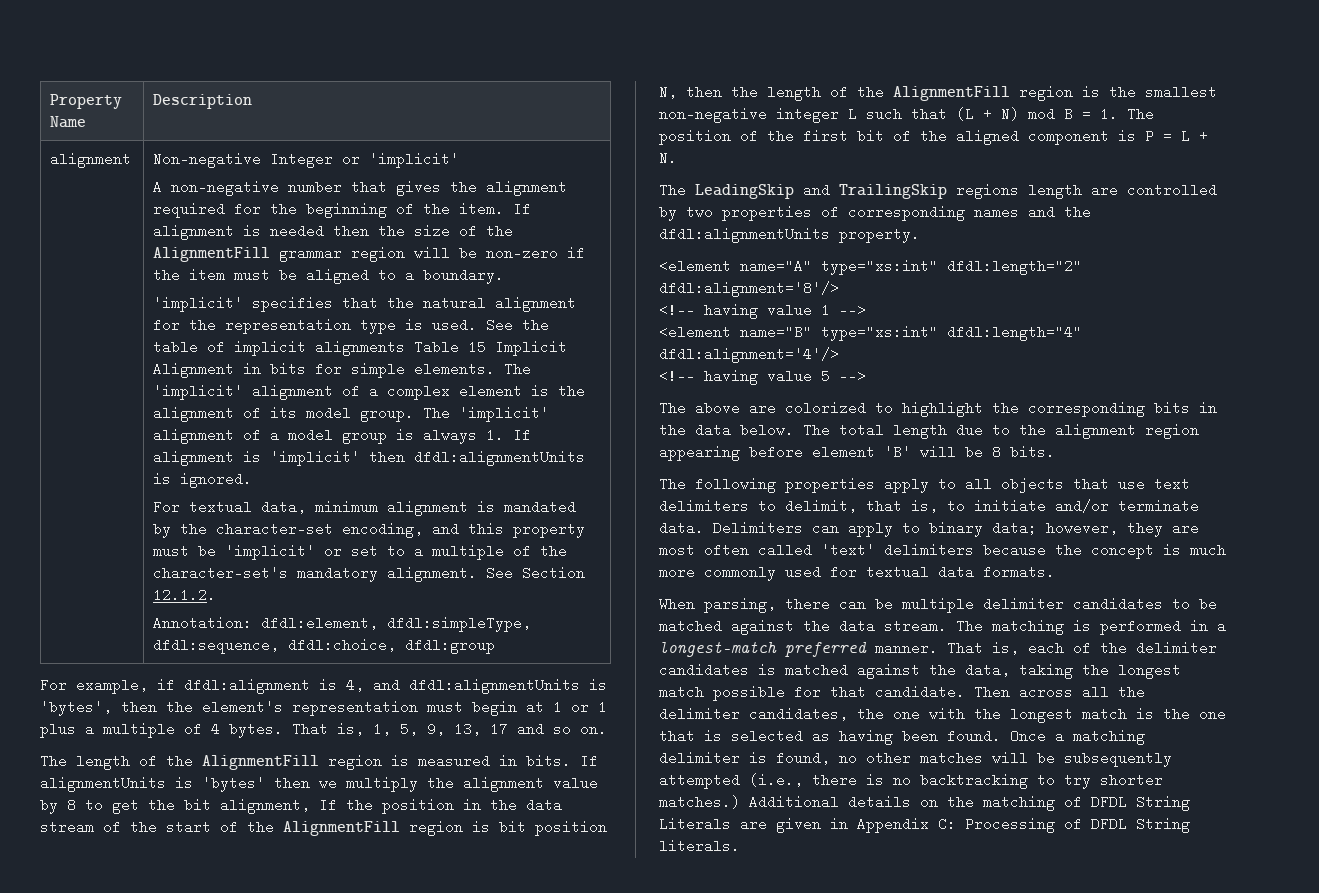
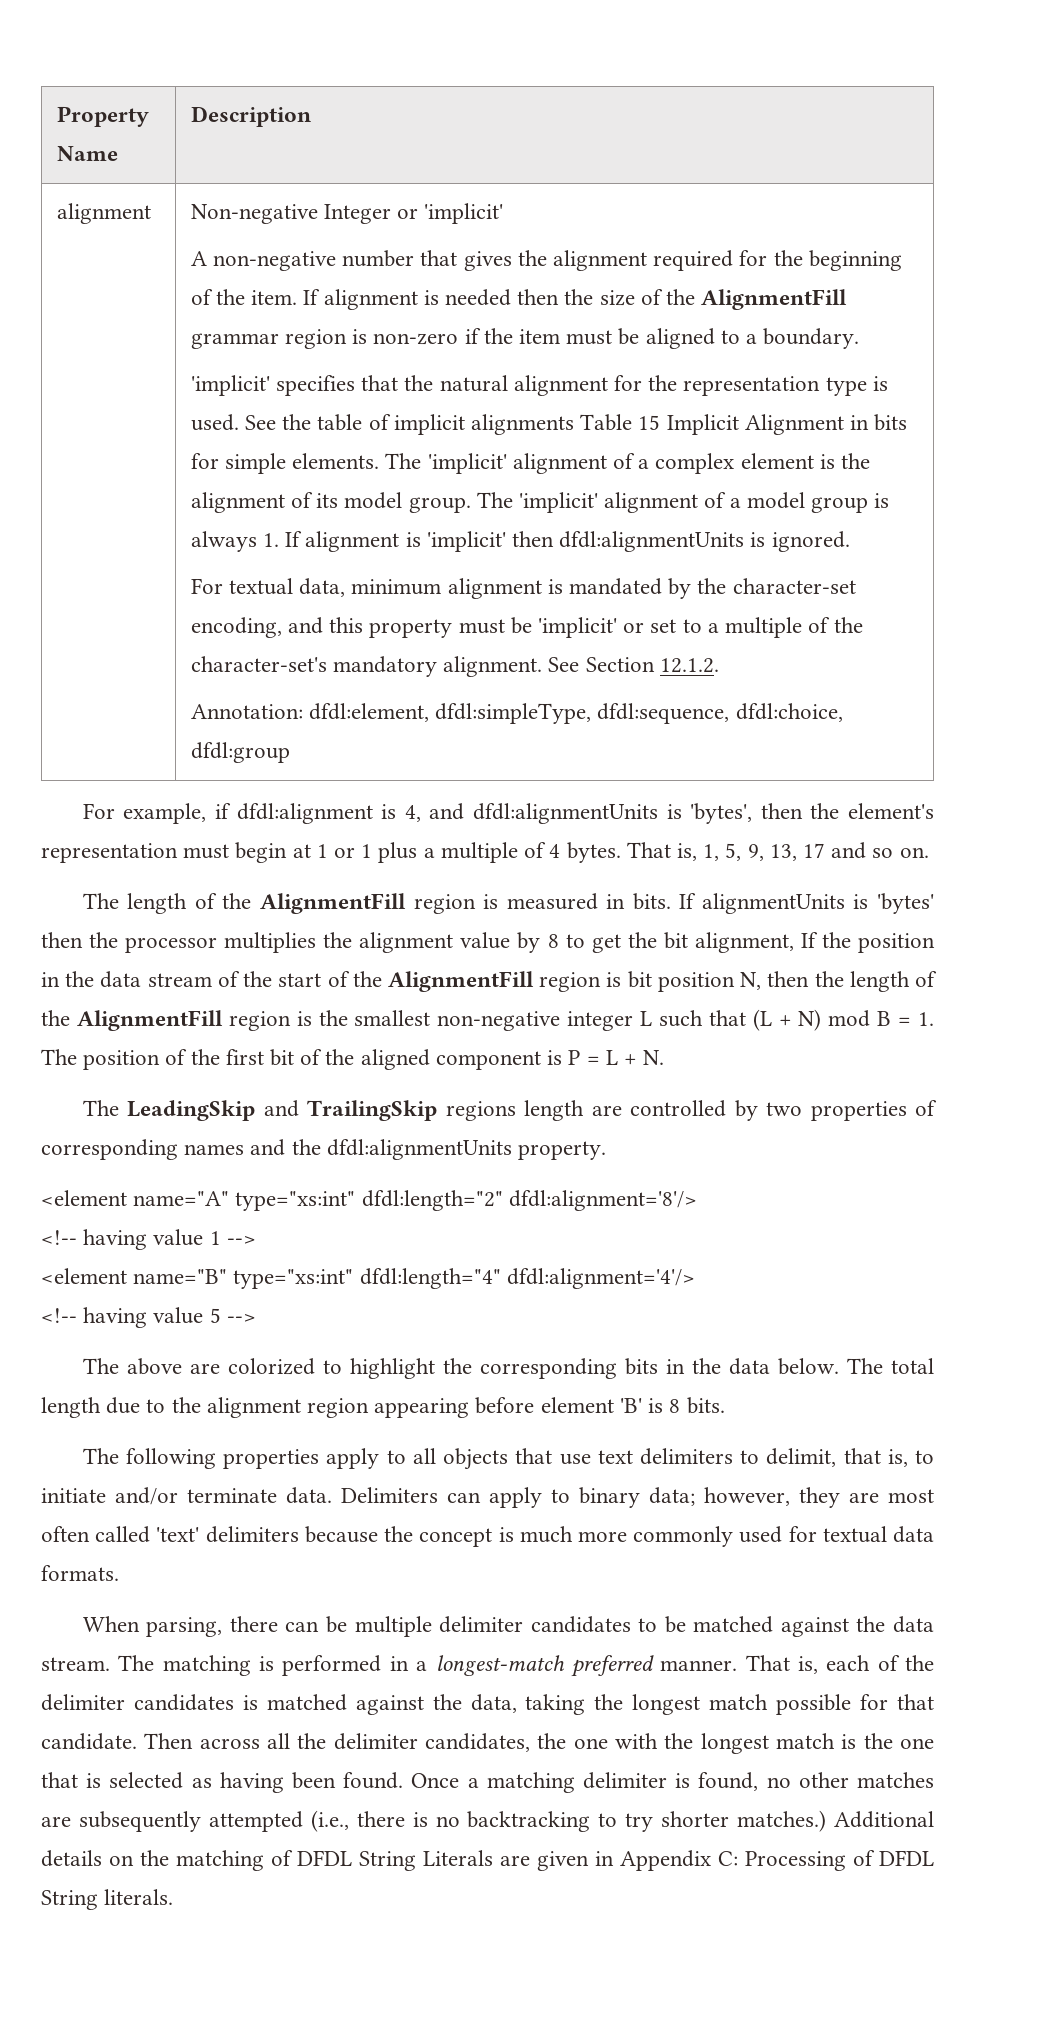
- If alignment is needed then the size of the AlignmentFill grammar region will be non-zero if the item must be aligned to a boundary.
+ If alignment is needed then the size of the AlignmentFill grammar region is non-zero if the item must be aligned to a boundary.
- If alignmentUnits is 'bytes' then we multiply the alignment value by 8 to get the bit alignment, If the position in the data stream of the start of the AlignmentFill region is bit position N, then the length of the AlignmentFill region is the smallest non-negative integer L such that (L + N) mod B = 1. The position of the first bit of the aligned component is P = L + N.
+ If alignmentUnits is 'bytes' then the processor multiplies the alignment value by 8 to get the bit alignment, If the position in the data stream of the start of the AlignmentFill region is bit position N, then the length of the AlignmentFill region is the smallest non-negative integer L such that (L + N) mod B = 1. The position of the first bit of the aligned component is P = L + N.
- The total length due to the alignment region appearing before element 'B' will be 8 bits.
+ The total length due to the alignment region appearing before element 'B' is 8 bits.
- Once a matching delimiter is found, no other matches will be subsequently attempted (i.e., there is no backtracking to try shorter matches.)
+ Once a matching delimiter is found, no other matches are subsequently attempted (i.e., there is no backtracking to try shorter matches.)

